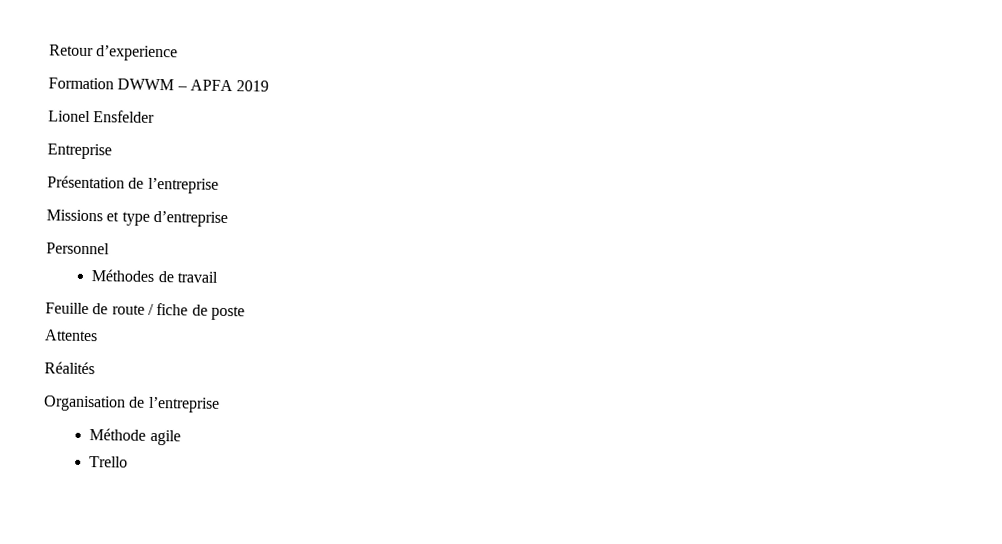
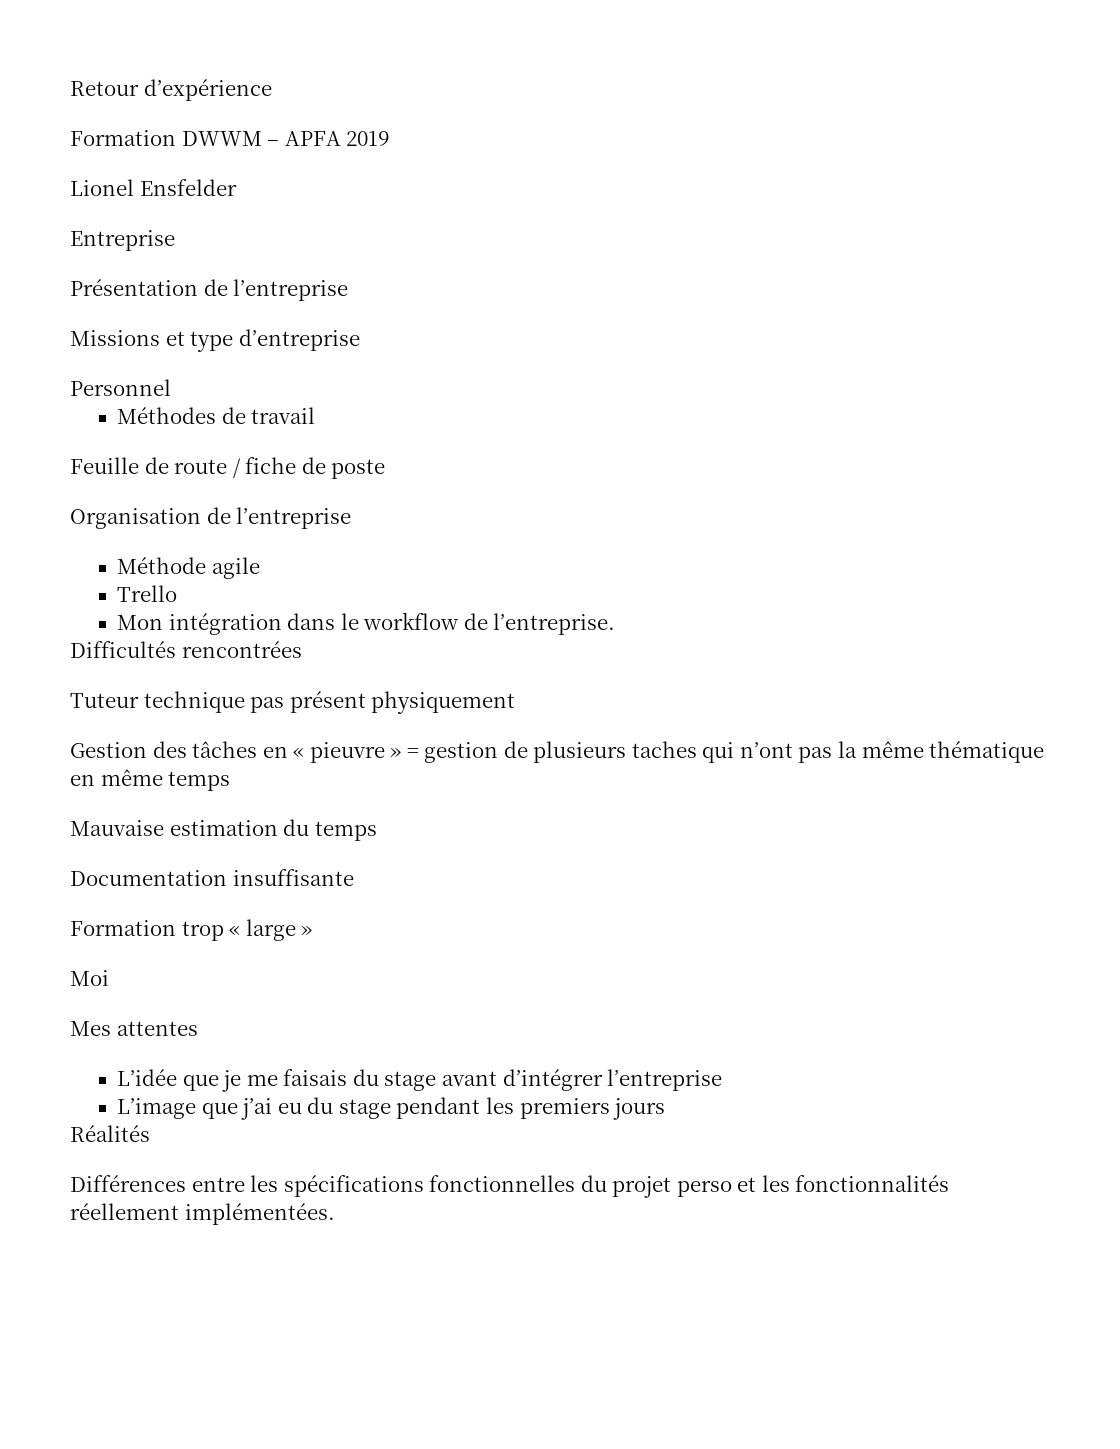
- Retour d’experience
+ Retour d’expérience
- Attentes
- Réalités
+ Mon intégration dans le workflow de l’entreprise.
+ Difficultés rencontrées
+ Tuteur technique pas présent physiquement
+ Gestion des tâches en « pieuvre » = gestion de plusieurs taches qui n’ont pas la même thématique en même temps
+ Mauvaise estimation du temps
+ Documentation insuffisante
+ Formation trop « large »
+ Moi
+ Mes attentes
+ L’idée que je me faisais du stage avant d’intégrer l’entreprise
+ L’image que j’ai eu du stage pendant les premiers jours
+ Réalités
+ Différences entre les spécifications fonctionnelles du projet perso et les fonctionnalités réellement implémentées.

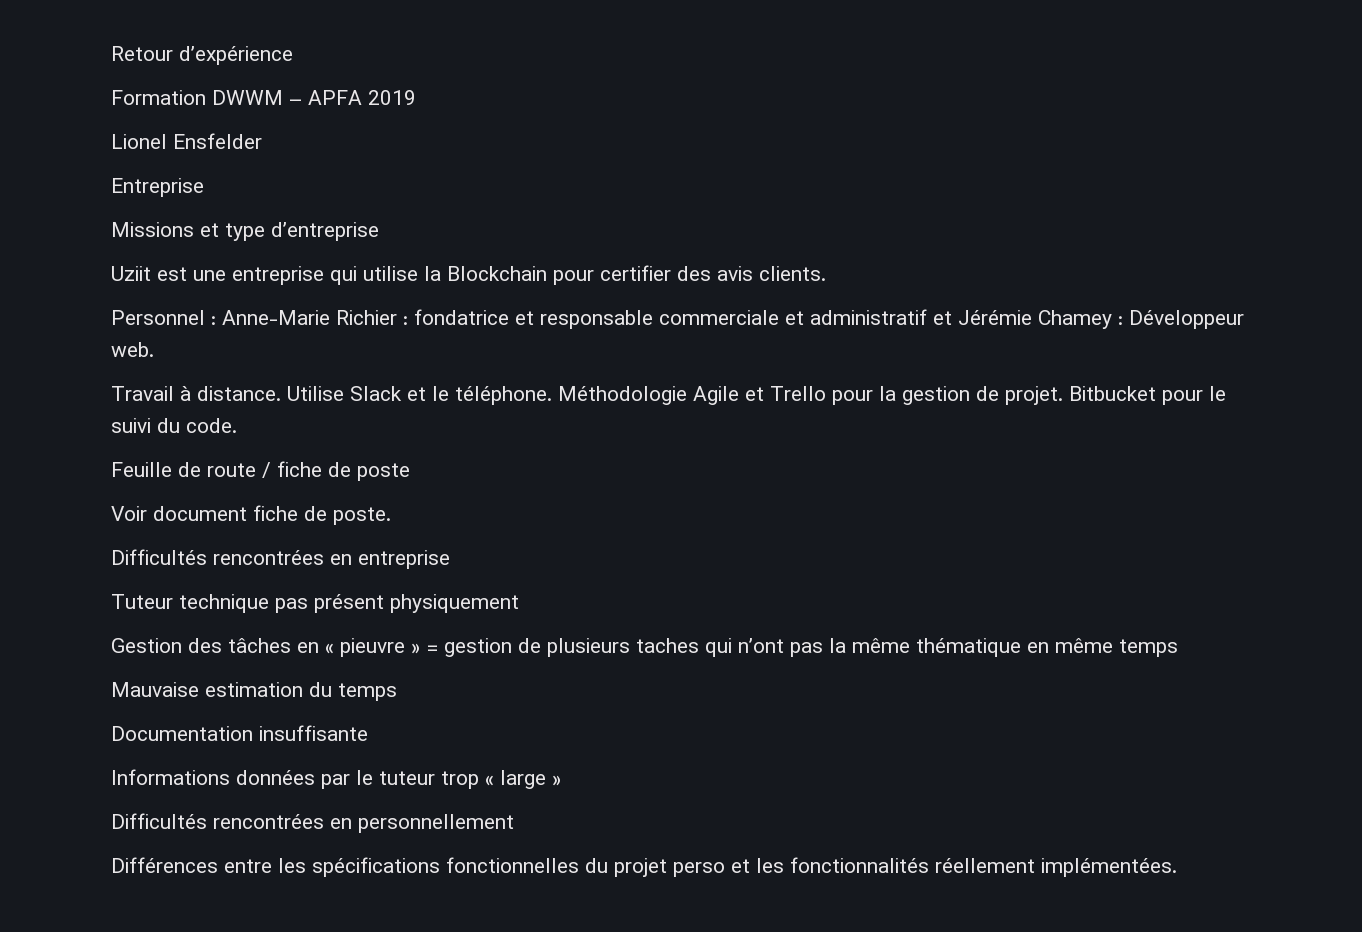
- Présentation de l’entreprise
- Personnel
- Méthodes de travail
+ Uziit est une entreprise qui utilise la Blockchain pour certifier des avis clients.
+ Personnel : Anne-Marie Richier : fondatrice et responsable commerciale et administratif et Jérémie Chamey : Développeur web.
+ Travail à distance. Utilise Slack et le téléphone. Méthodologie Agile et Trello pour la gestion de projet. Bitbucket pour le suivi du code.
- Organisation de l’entreprise
- Méthode agile
- Trello
- Mon intégration dans le workflow de l’entreprise.
- Difficultés rencontrées
+ Voir document fiche de poste.
+ Difficultés rencontrées en entreprise
- Formation trop « large »
+ Informations données par le tuteur trop « large »
- Moi
- Mes attentes
- L’idée que je me faisais du stage avant d’intégrer l’entreprise
- L’image que j’ai eu du stage pendant les premiers jours
- Réalités
+ Difficultés rencontrées en personnellement

